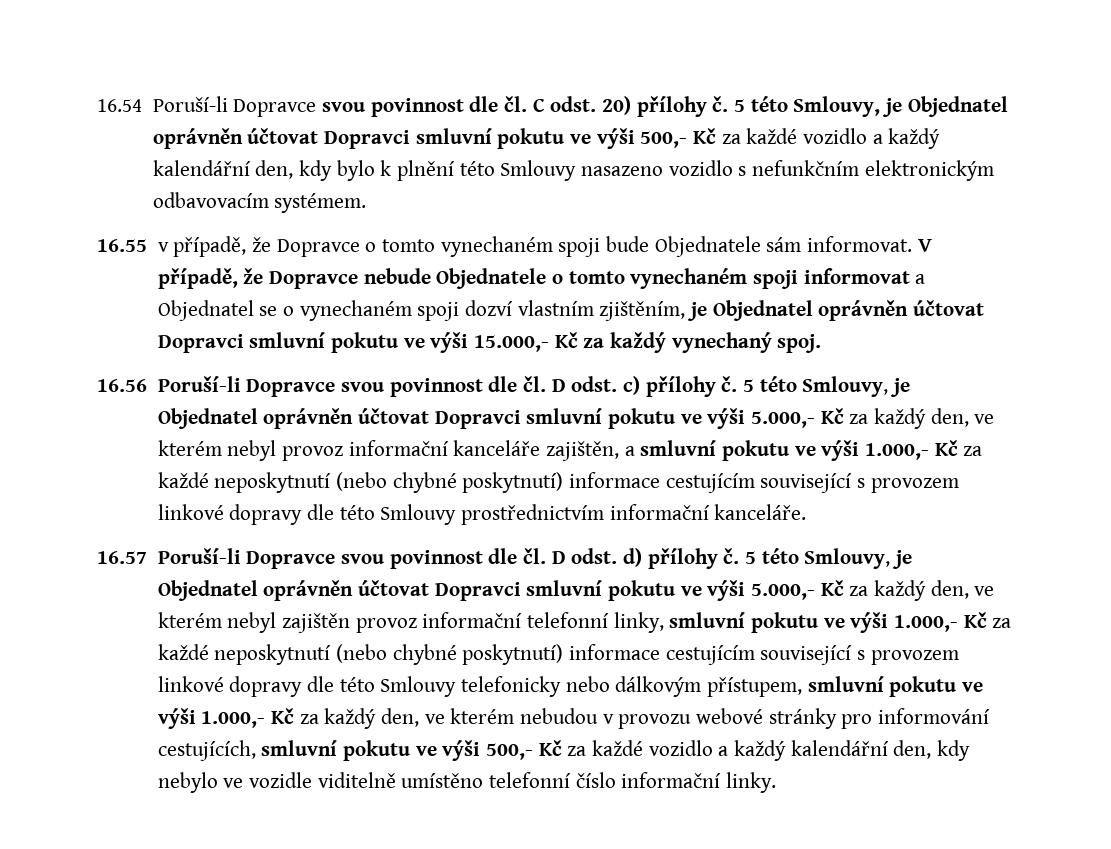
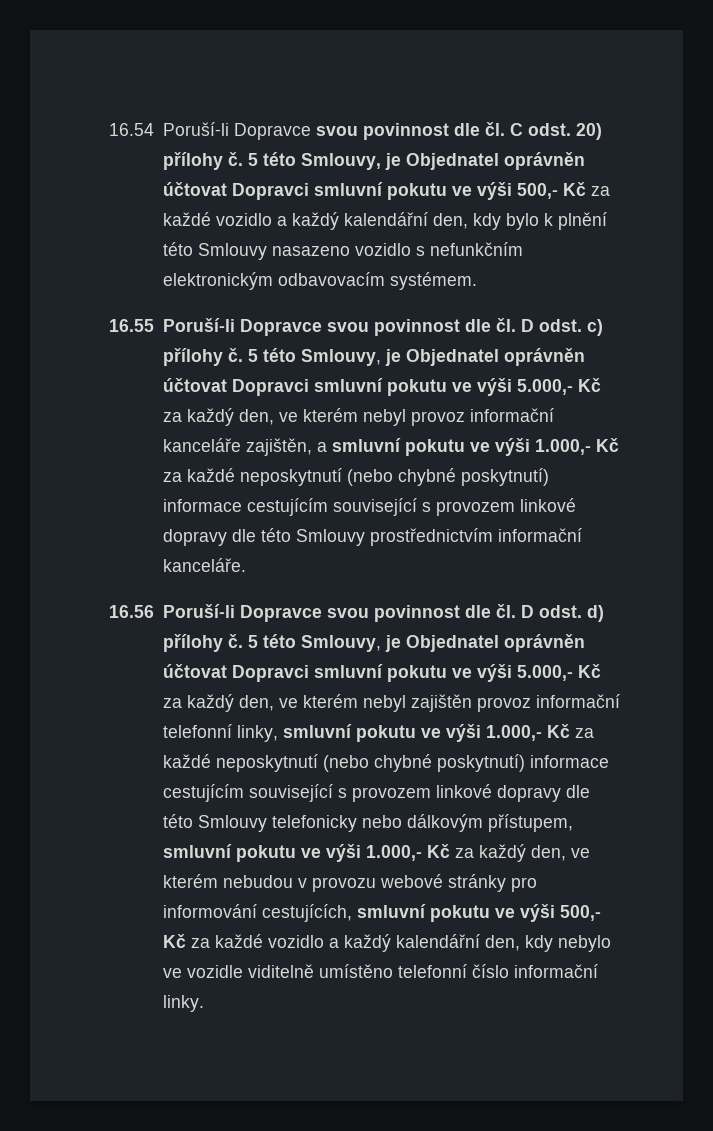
- 16.55 v případě, že Dopravce o tomto vynechaném spoji bude Objednatele sám informovat. V případě, že Dopravce nebude Objednatele o tomto vynechaném spoji informovat a Objednatel se o vynechaném spoji dozví vlastním zjištěním, je Objednatel oprávněn účtovat Dopravci smluvní pokutu ve výši 15.000,- Kč za každý vynechaný spoj.
- 16.56 Poruší-li Dopravce svou povinnost dle čl. D odst. c) přílohy č.
+ 16.55 Poruší-li Dopravce svou povinnost dle čl. D odst. c) přílohy č.
- 16.57 Poruší-li Dopravce svou povinnost dle čl. D odst. d) přílohy č.
+ 16.56 Poruší-li Dopravce svou povinnost dle čl. D odst. d) přílohy č.

